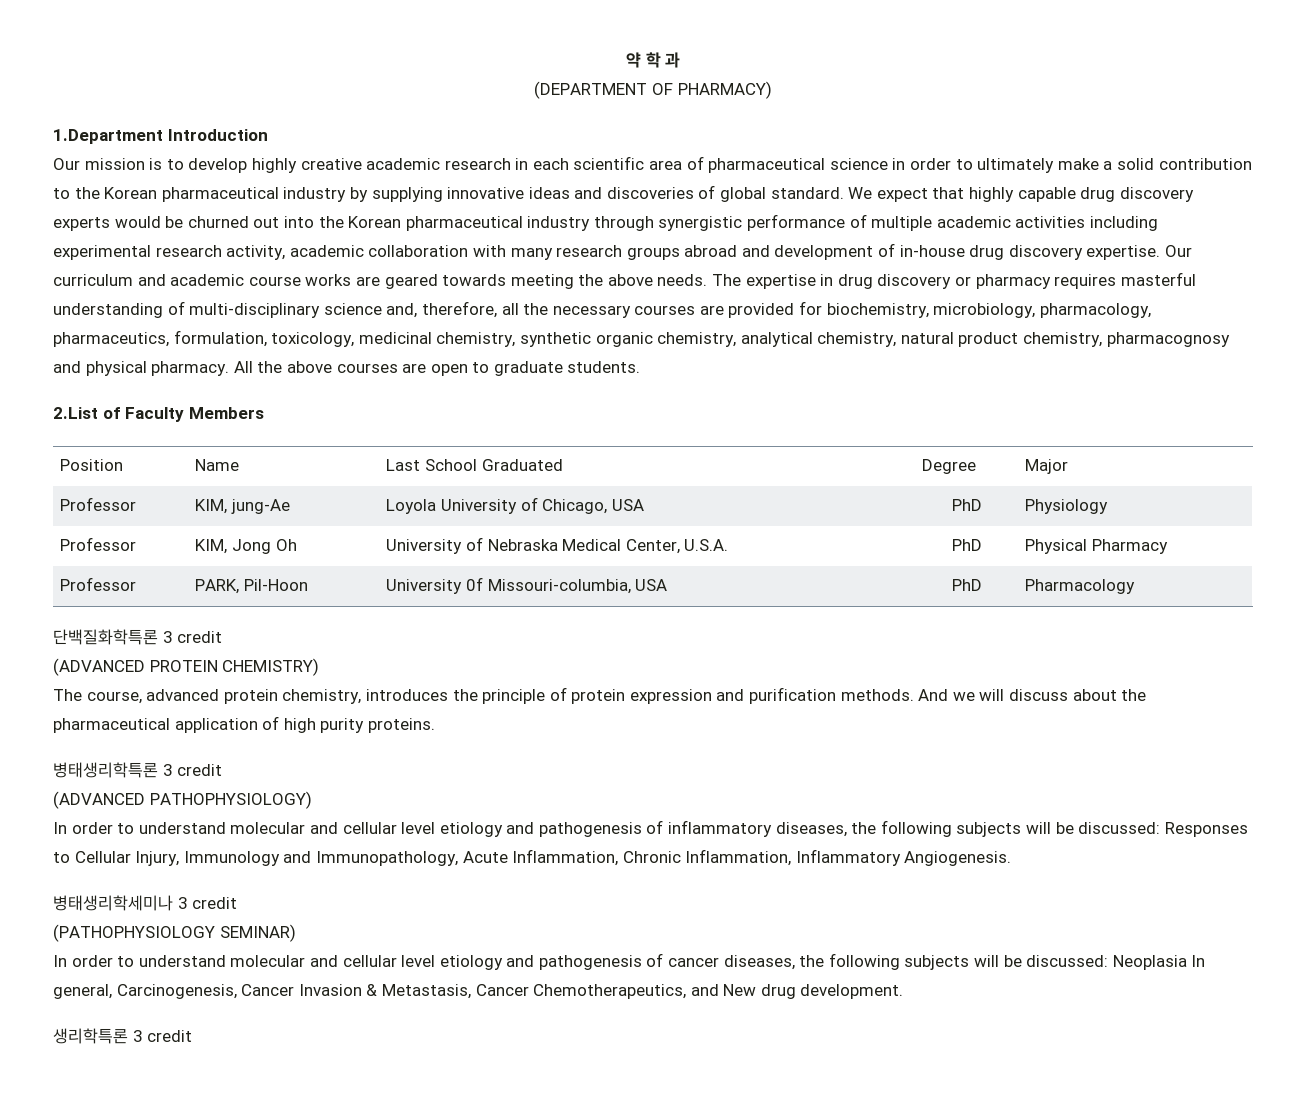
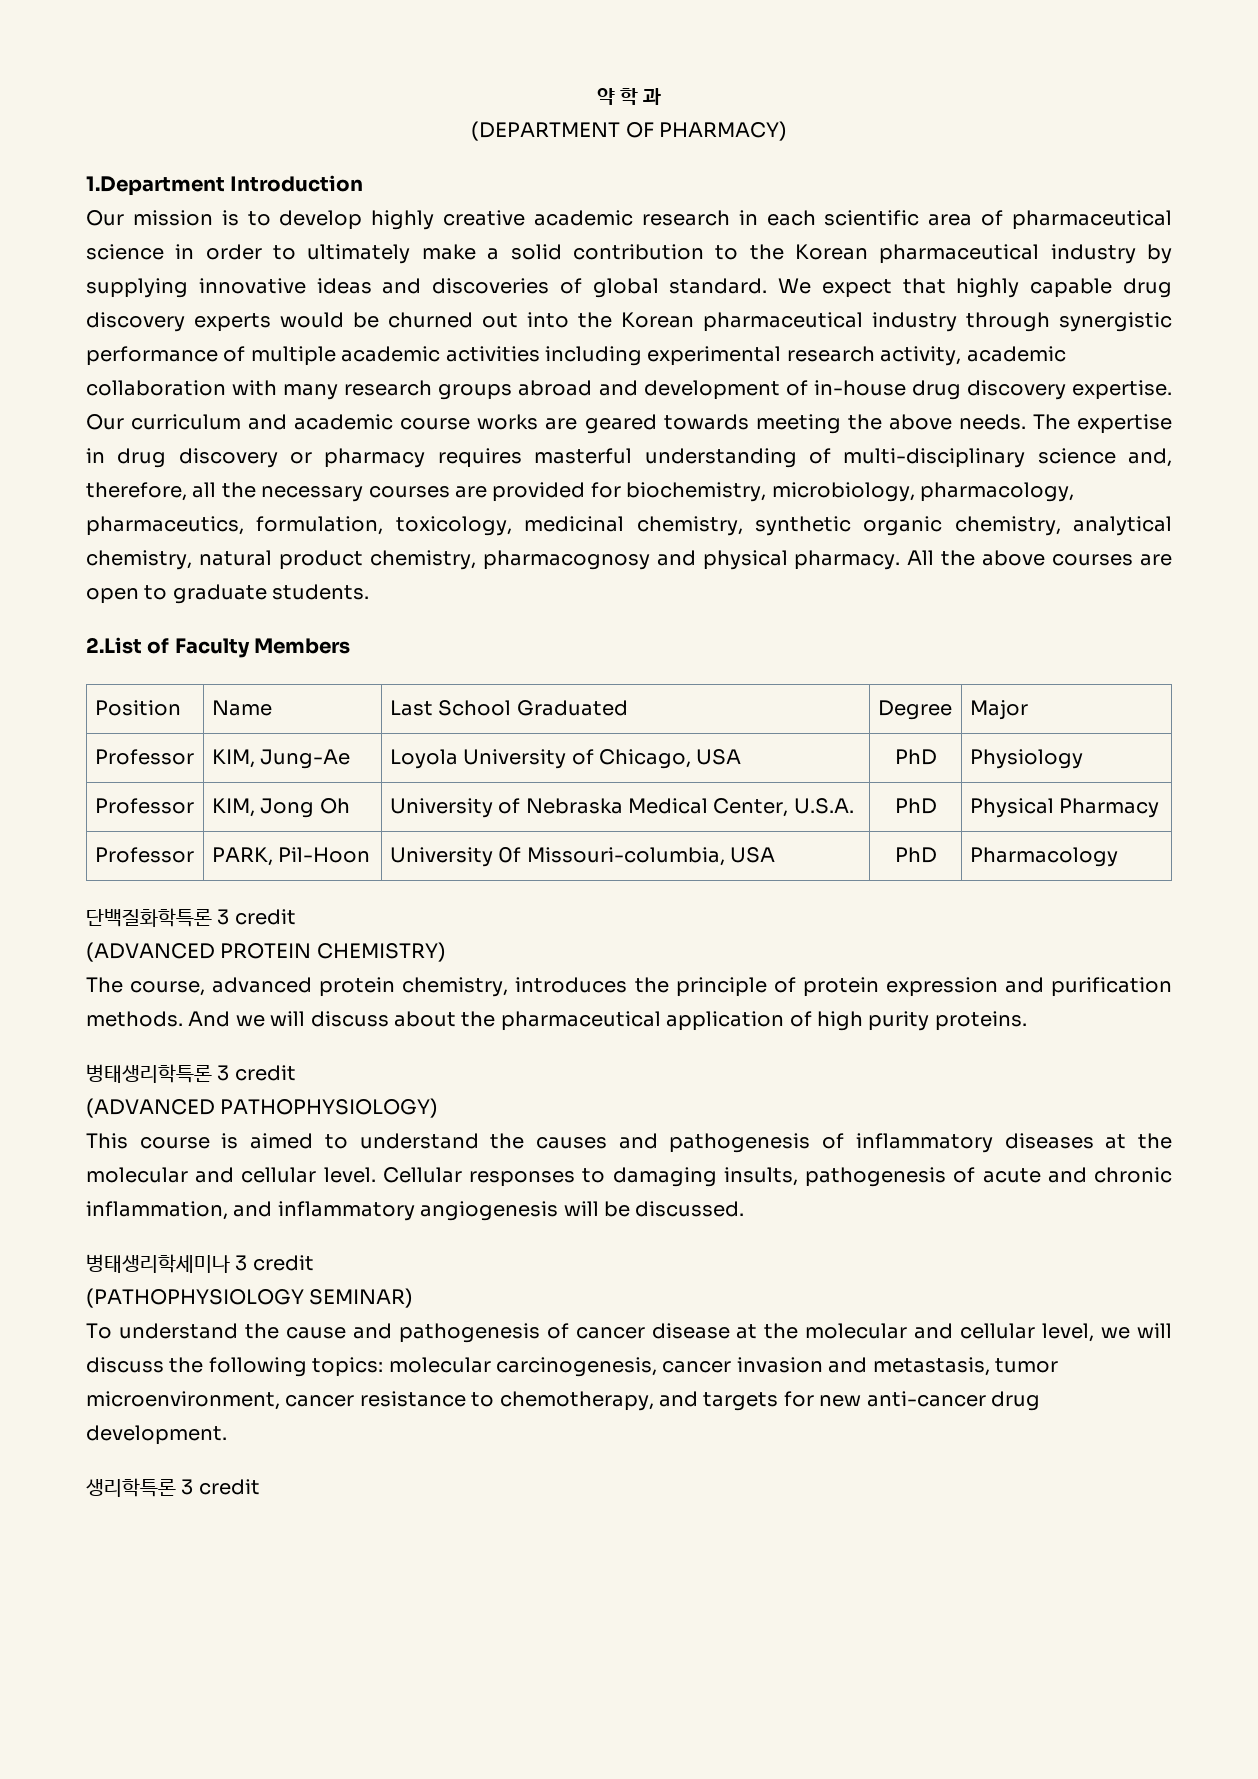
- Professor | KIM, jung-Ae | Loyola University of Chicago, USA | PhD | Physiology
+ Professor | KIM, Jung-Ae | Loyola University of Chicago, USA | PhD | Physiology
- In order to understand molecular and cellular level etiology and pathogenesis of inflammatory diseases, the following subjects will be discussed: Responses to Cellular Injury, Immunology and Immunopathology, Acute Inflammation, Chronic Inflammation, Inflammatory Angiogenesis.
+ This course is aimed to understand the causes and pathogenesis of inflammatory diseases at the molecular and cellular level. Cellular responses to damaging insults, pathogenesis of acute and chronic inflammation, and inflammatory angiogenesis will be discussed.
- In order to understand molecular and cellular level etiology and pathogenesis of cancer diseases, the following subjects will be discussed: Neoplasia In general, Carcinogenesis, Cancer Invasion & Metastasis, Cancer Chemotherapeutics, and New drug development.
+ To understand the cause and pathogenesis of cancer disease at the molecular and cellular level, we will discuss the following topics: molecular carcinogenesis, cancer invasion and metastasis, tumor microenvironment, cancer resistance to chemotherapy, and targets for new anti-cancer drug development.

